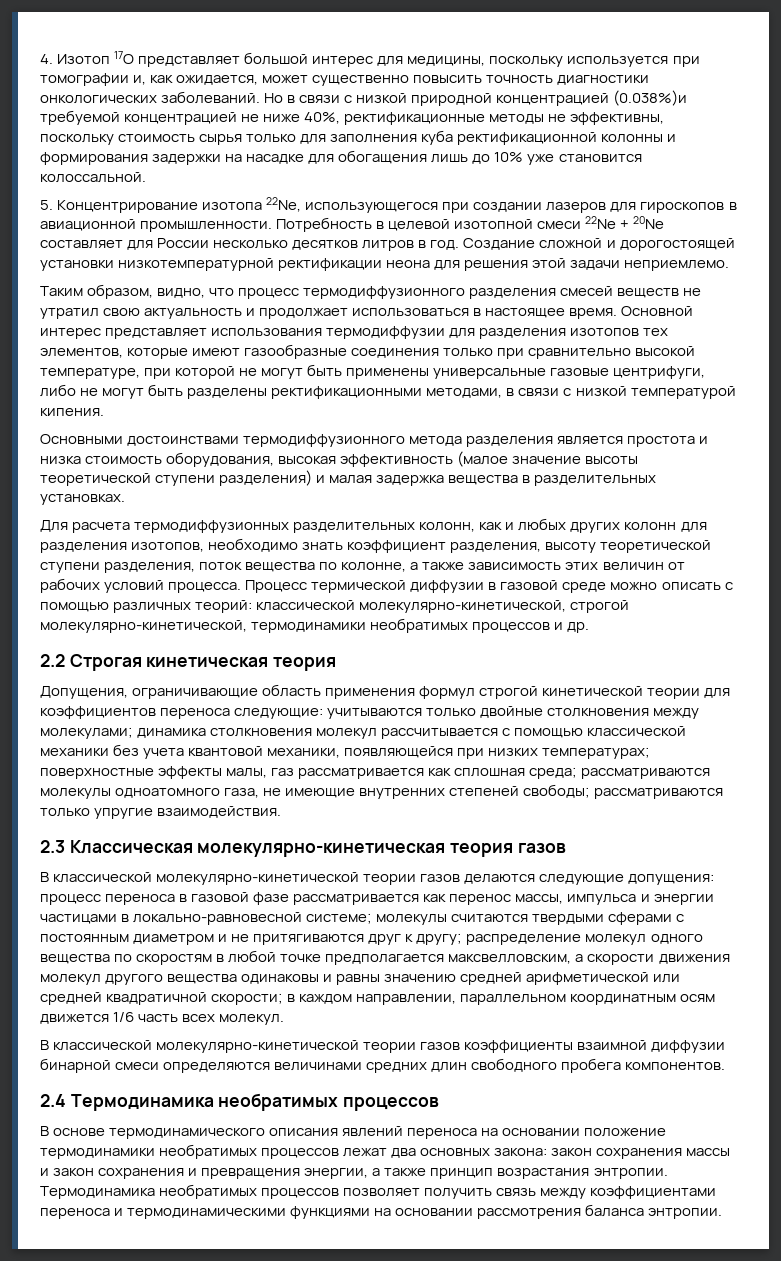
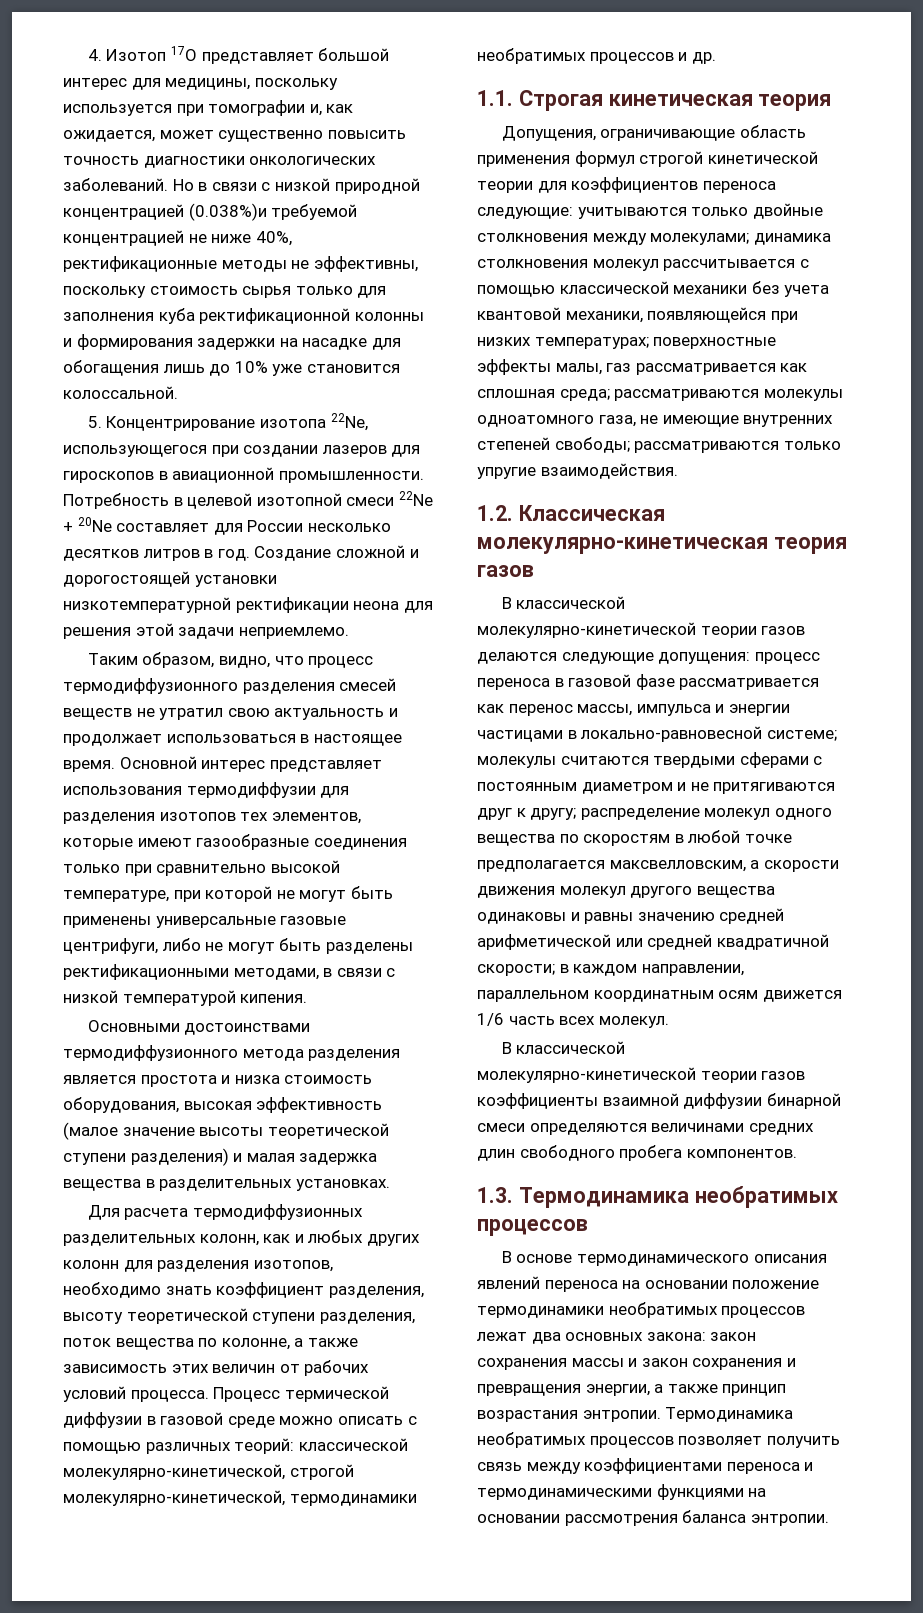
- 2.2 Строгая кинетическая теория
+ 1.1. Строгая кинетическая теория
- 2.3 Классическая молекулярно-кинетическая теория газов
+ 1.2. Классическая молекулярно-кинетическая теория газов
- 2.4 Термодинамика необратимых процессов
+ 1.3. Термодинамика необратимых процессов

